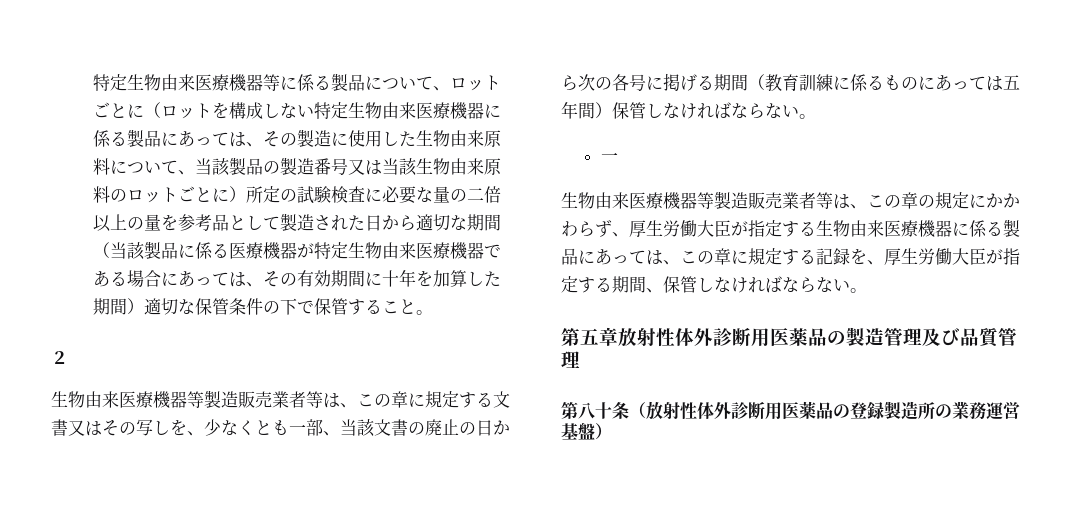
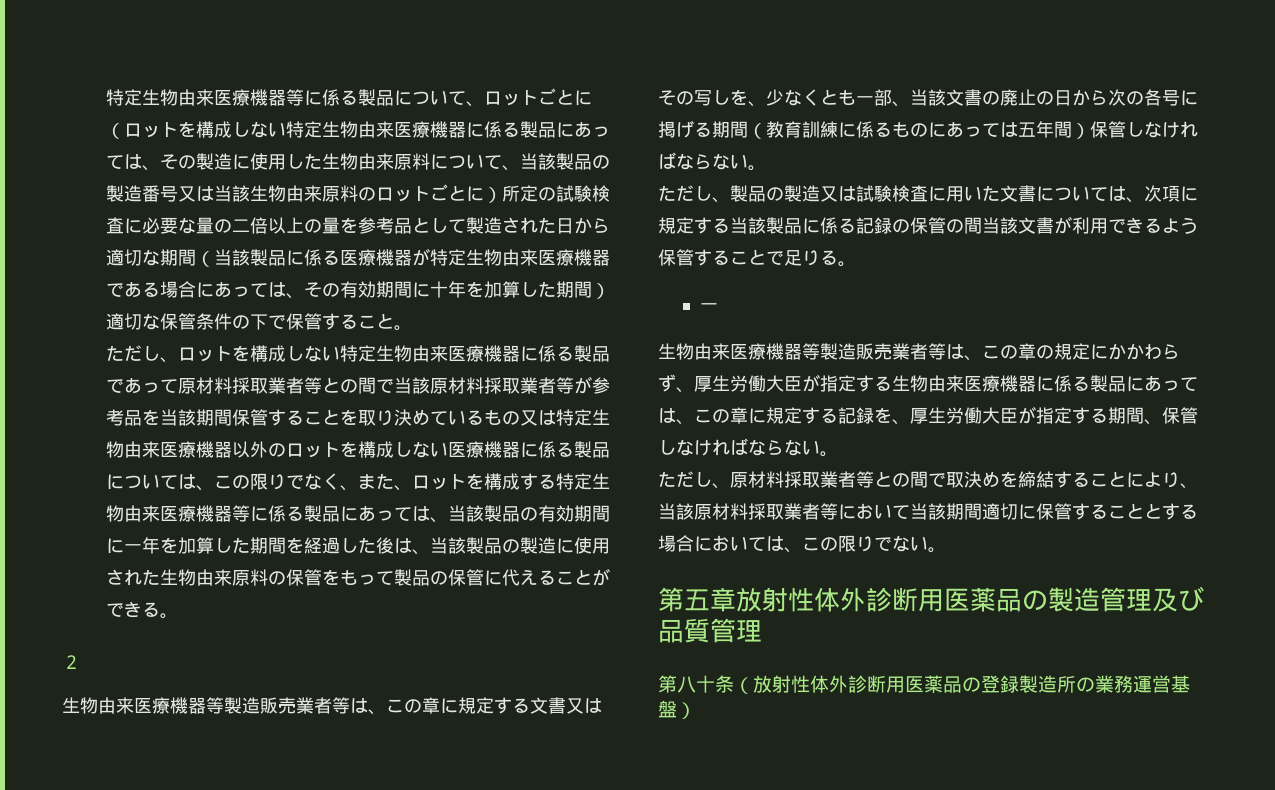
+ ただし、ロットを構成しない特定生物由来医療機器に係る製品であって原材料採取業者等との間で当該原材料採取業者等が参考品を当該期間保管することを取り決めているもの又は特定生物由来医療機器以外のロットを構成しない医療機器に係る製品については、この限りでなく、また、ロットを構成する特定生物由来医療機器等に係る製品にあっては、当該製品の有効期間に一年を加算した期間を経過した後は、当該製品の製造に使用された生物由来原料の保管をもって製品の保管に代えることができる。
+ ただし、製品の製造又は試験検査に用いた文書については、次項に規定する当該製品に係る記録の保管の間当該文書が利用できるよう保管することで足りる。
+ ただし、原材料採取業者等との間で取決めを締結することにより、当該原材料採取業者等において当該期間適切に保管することとする場合においては、この限りでない。

